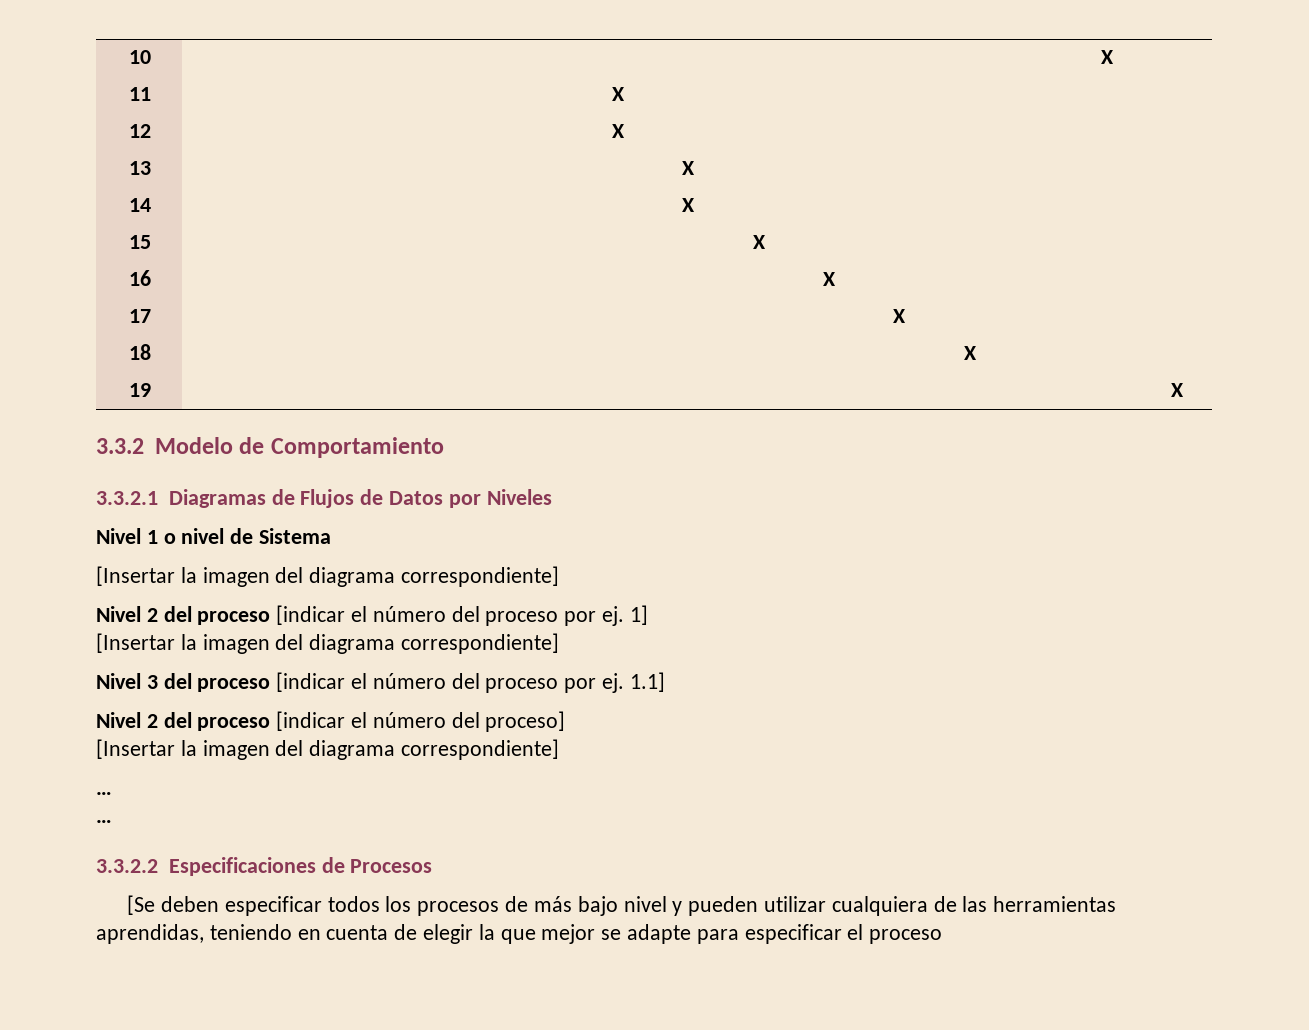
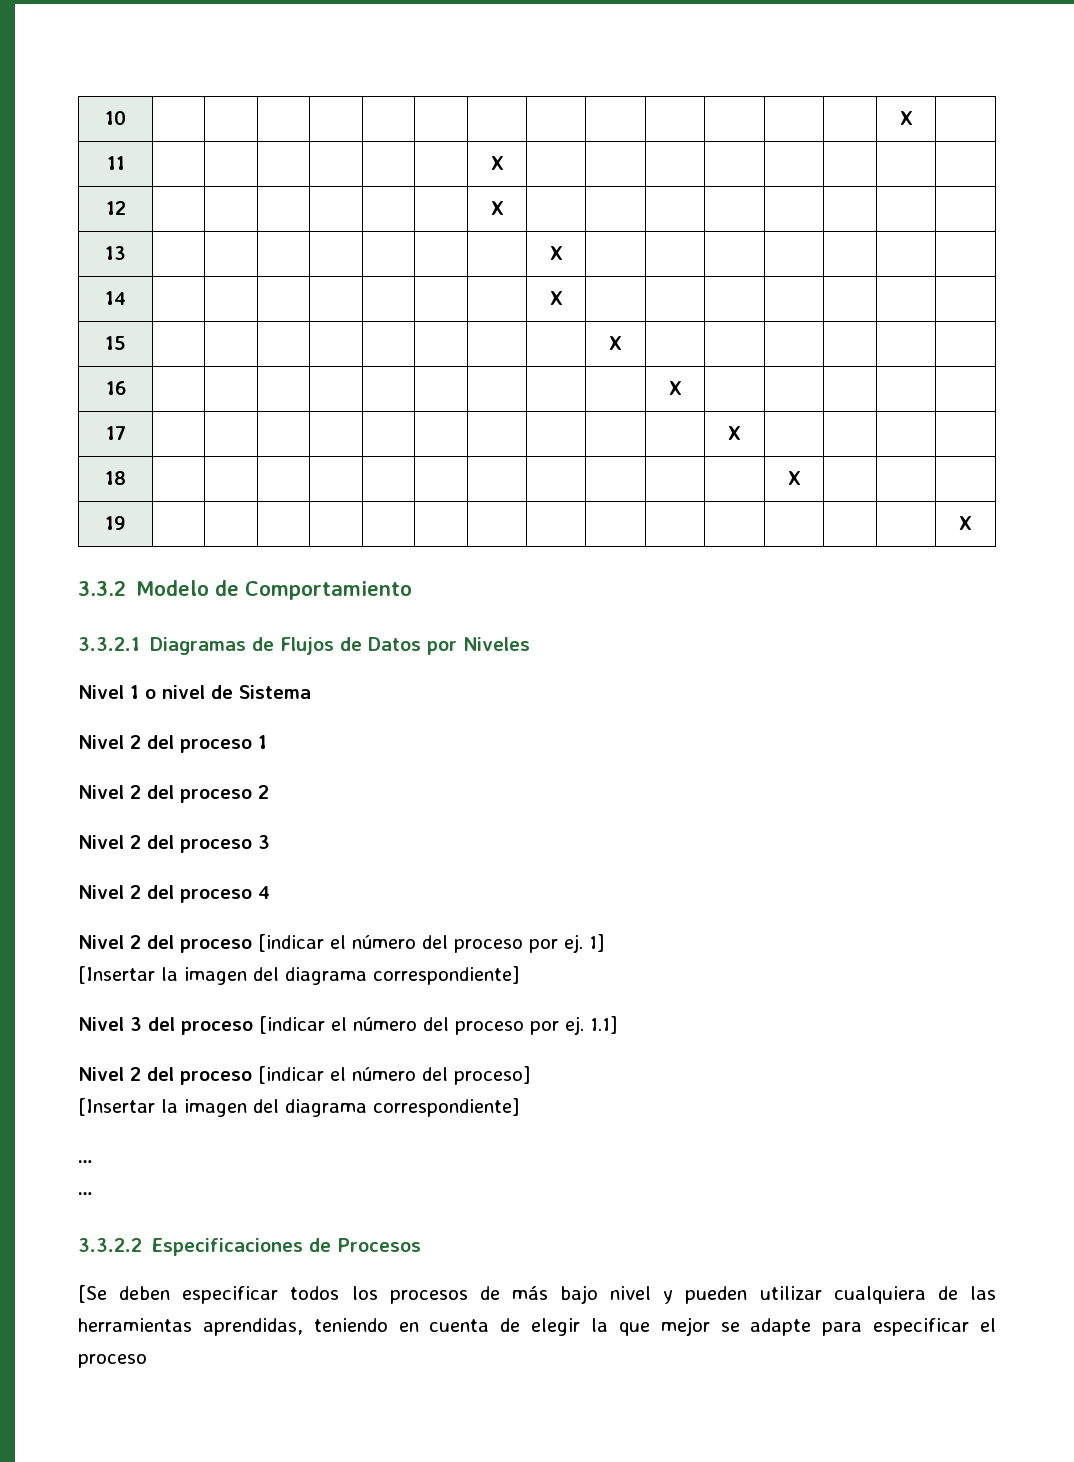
  Nivel 1 o nivel de Sistema
- [Insertar la imagen del diagrama correspondiente]
+ Nivel 2 del proceso 1
+ Nivel 2 del proceso 2
+ Nivel 2 del proceso 3
+ Nivel 2 del proceso 4

